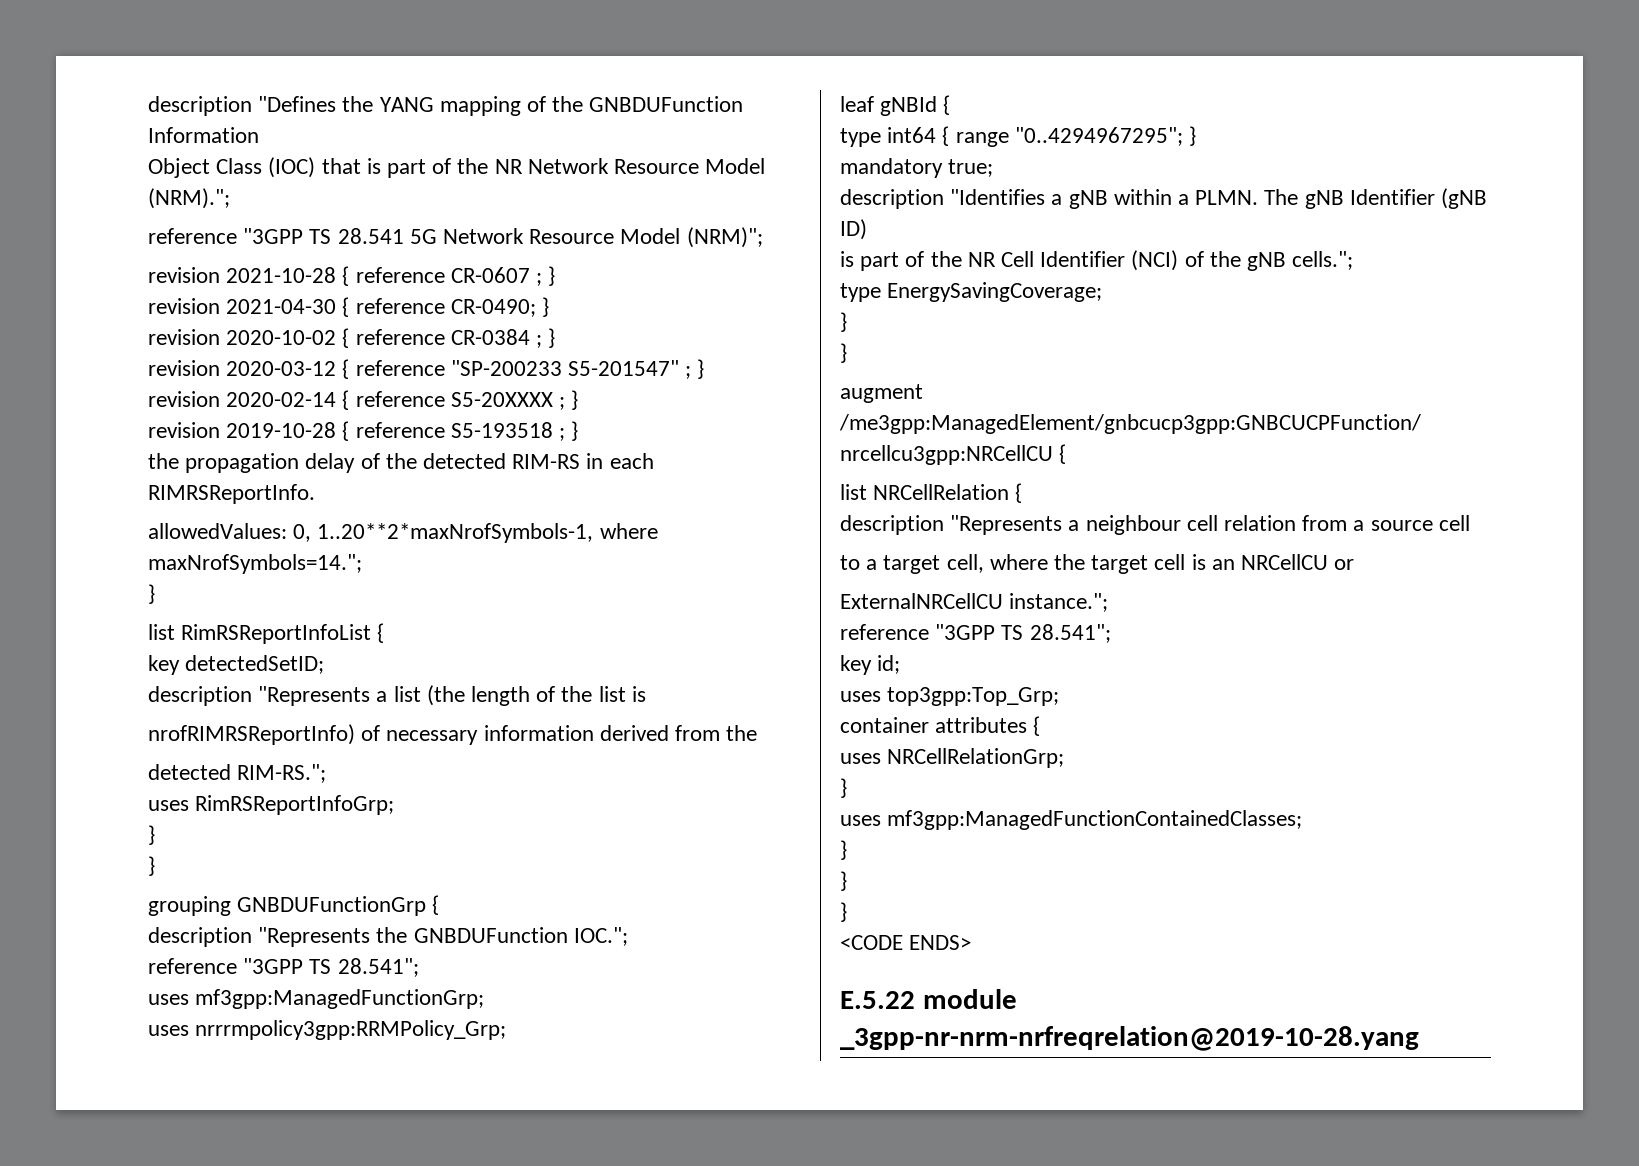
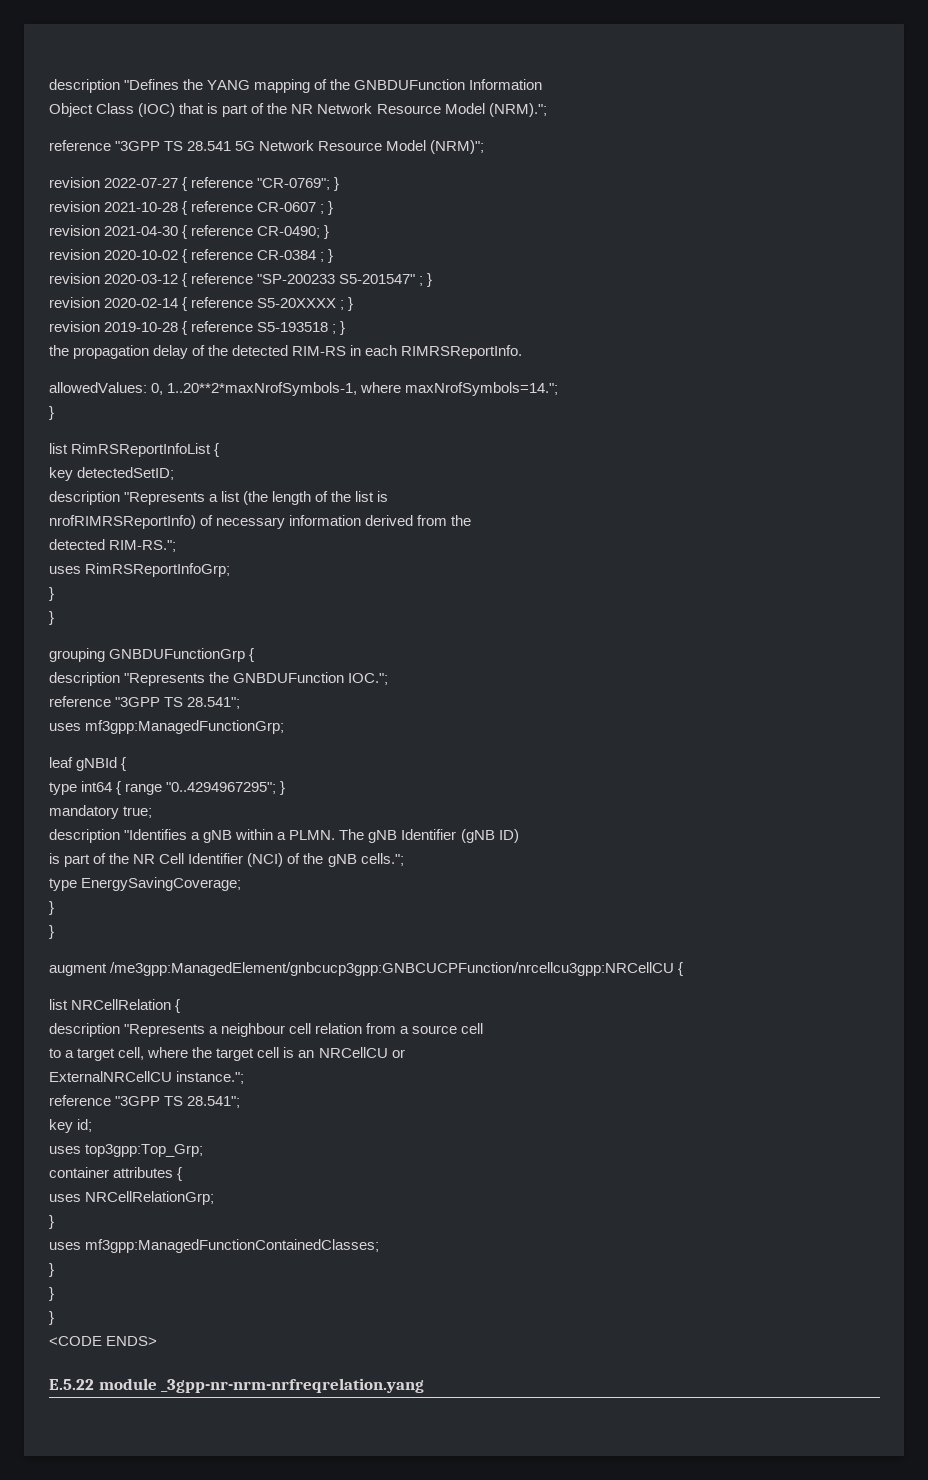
+ revision 2022-07-27 { reference "CR-0769"; }
- uses nrrrmpolicy3gpp:RRMPolicy_Grp;
- E.5.22 module _3gpp-nr-nrm-nrfreqrelation@2019-10-28.yang
+ E.5.22 module _3gpp-nr-nrm-nrfreqrelation.yang

